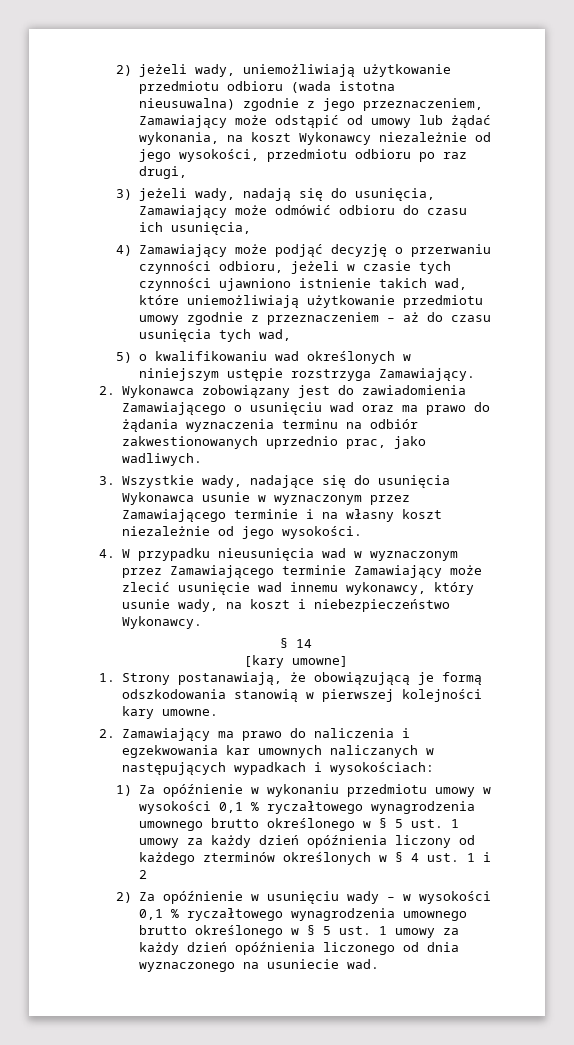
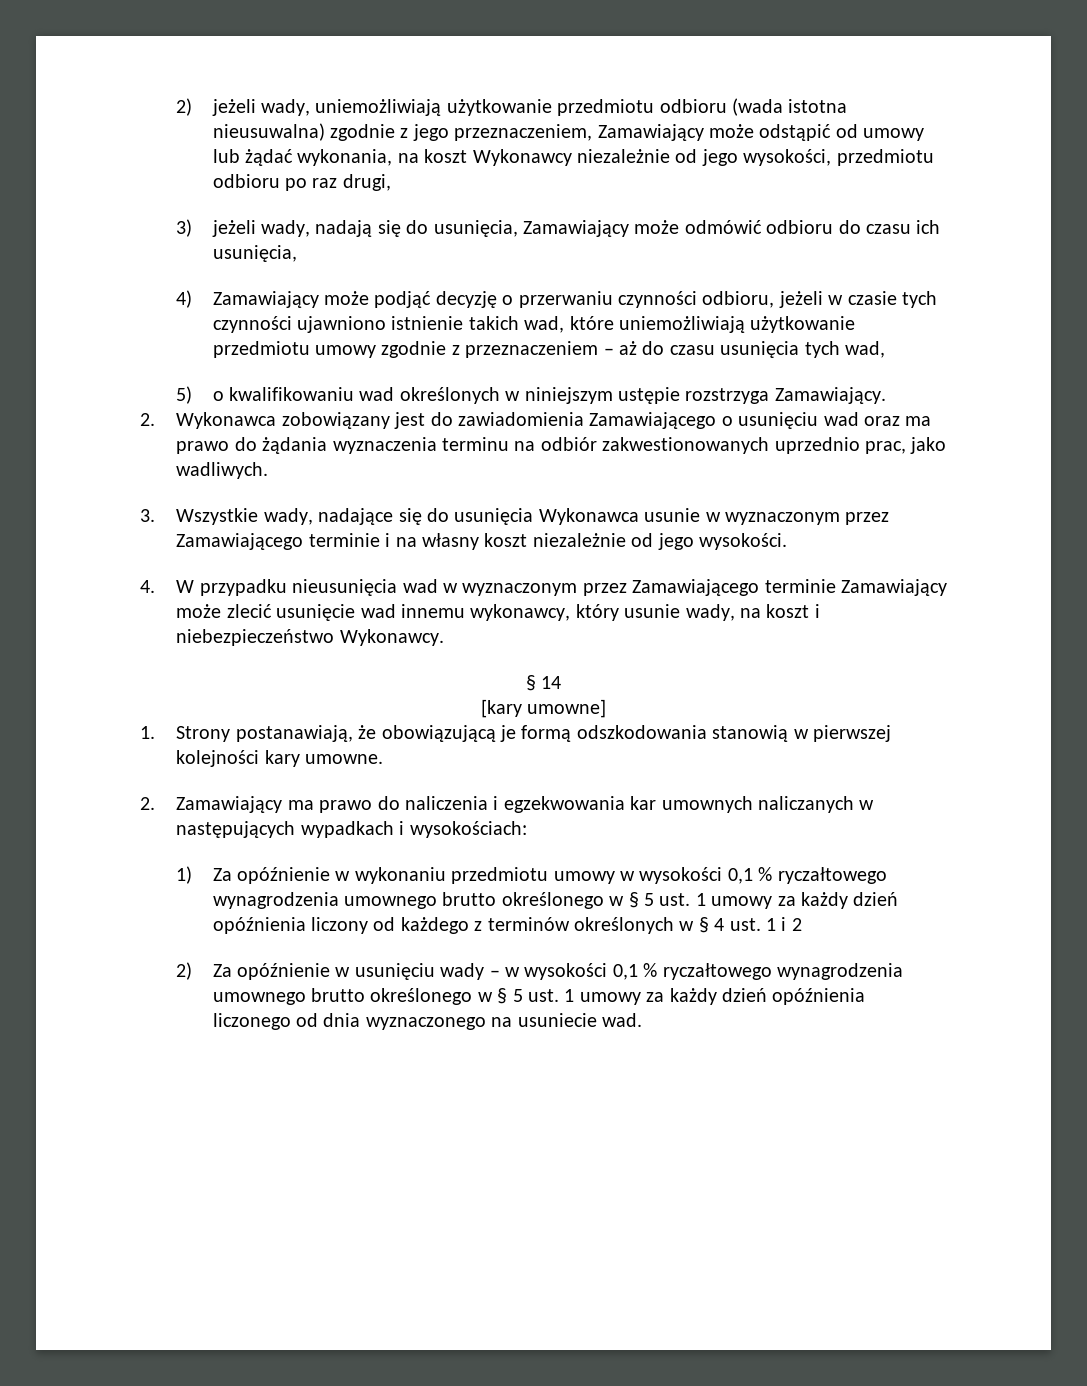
- 1) Za opóźnienie w wykonaniu przedmiotu umowy w wysokości 0,1 % ryczałtowego wynagrodzenia umownego brutto określonego w § 5 ust. 1 umowy za każdy dzień opóźnienia liczony od każdego zterminów określonych w § 4 ust. 1 i 2
+ 1) Za opóźnienie w wykonaniu przedmiotu umowy w wysokości 0,1 % ryczałtowego wynagrodzenia umownego brutto określonego w § 5 ust. 1 umowy za każdy dzień opóźnienia liczony od każdego z terminów określonych w § 4 ust. 1 i 2

